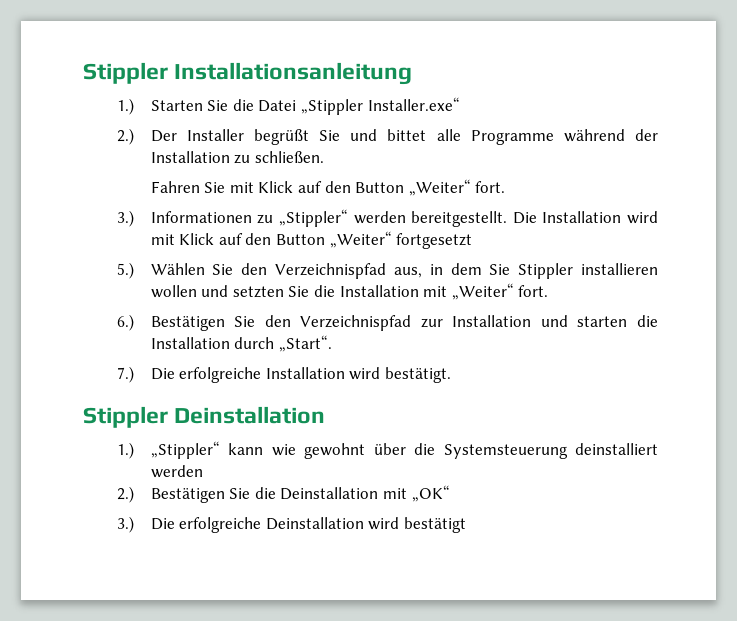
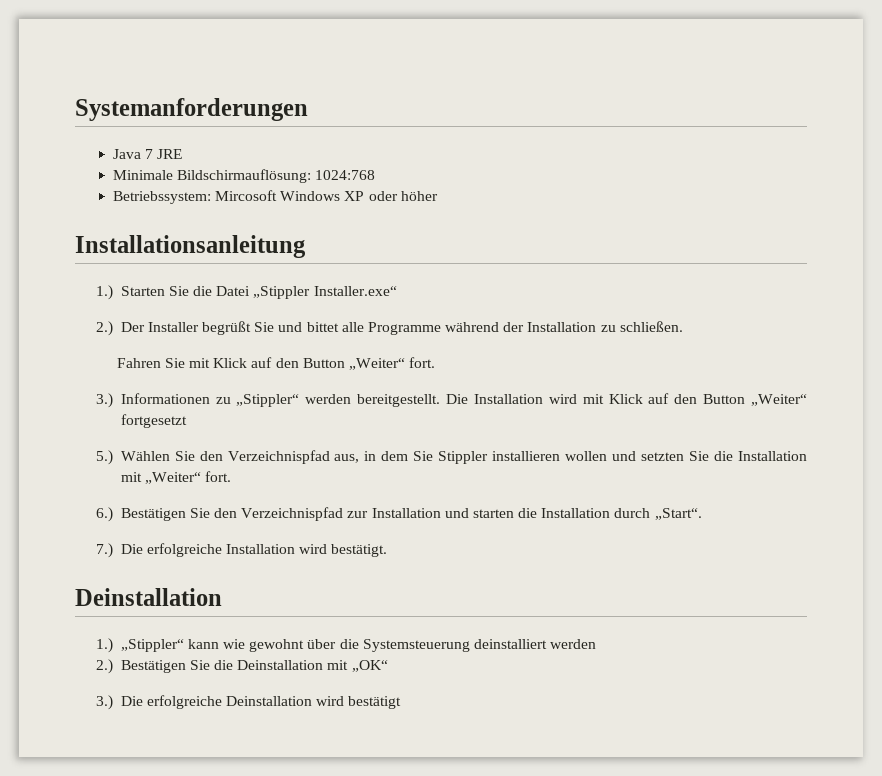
- Stippler Installationsanleitung
+ Systemanforderungen
+ Java 7 JRE
+ Minimale Bildschirmauflösung: 1024:768
+ Betriebssystem: Mircosoft Windows XP oder höher
+ Installationsanleitung
  7.) Die erfolgreiche Installation wird bestätigt.
- Stippler Deinstallation
+ Deinstallation

